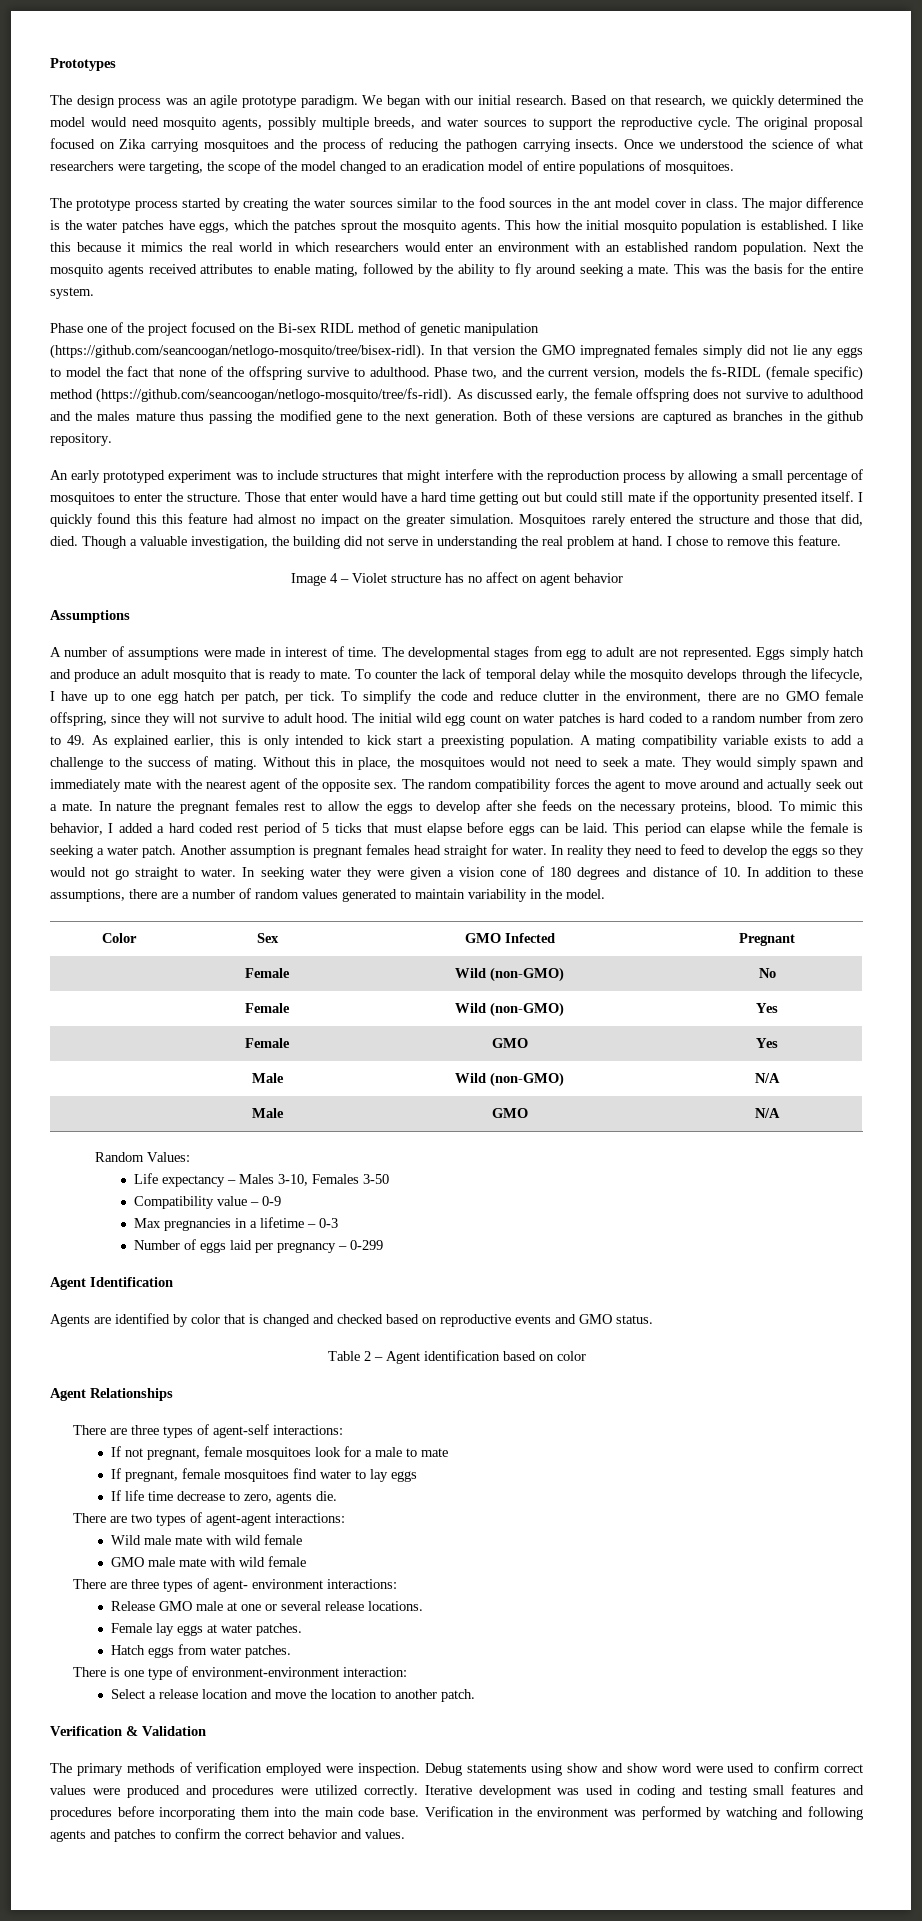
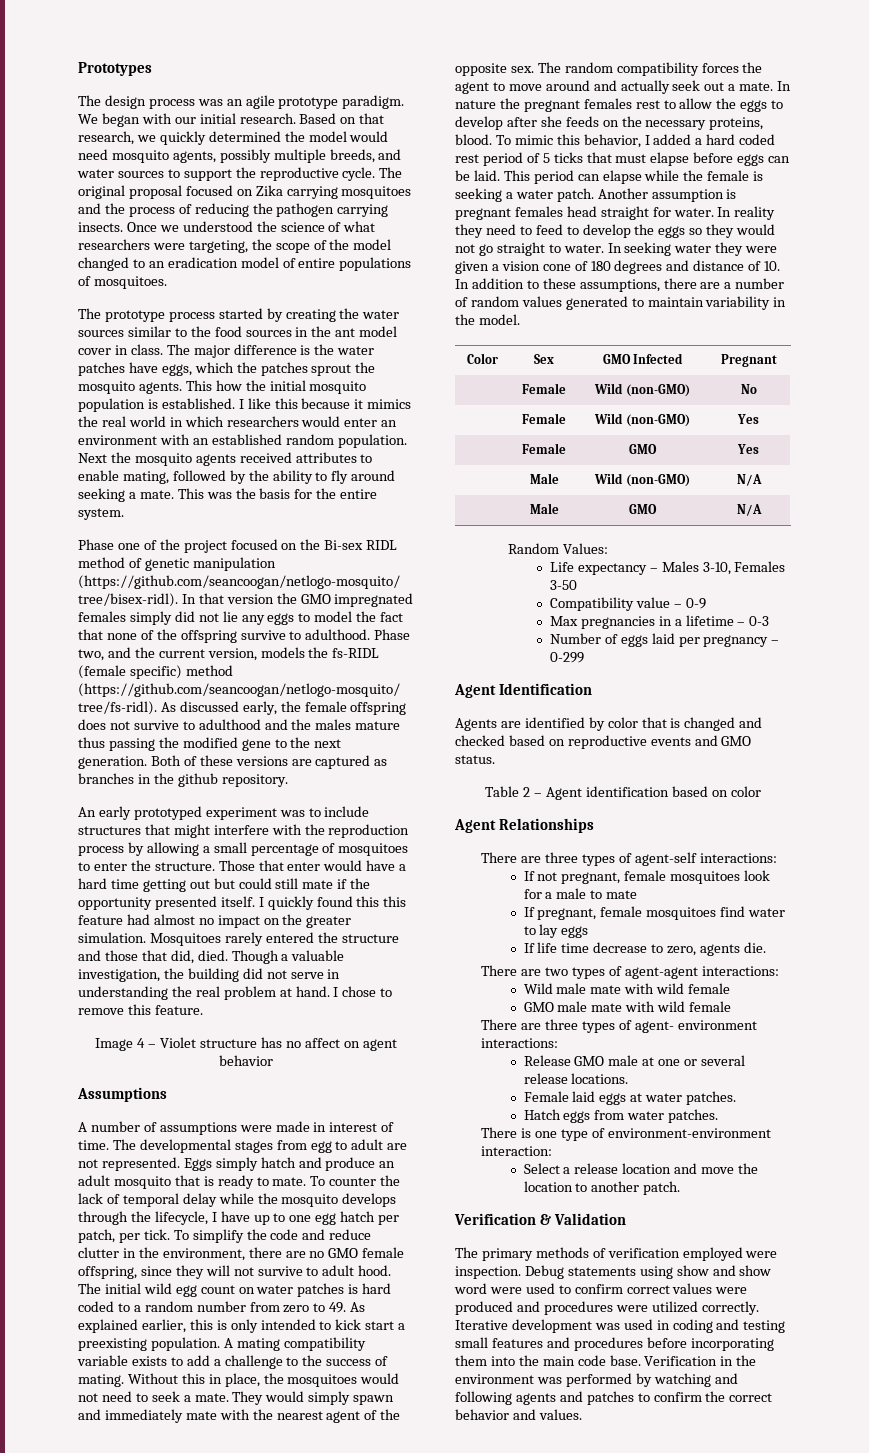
- Female lay eggs at water patches.
+ Female laid eggs at water patches.

